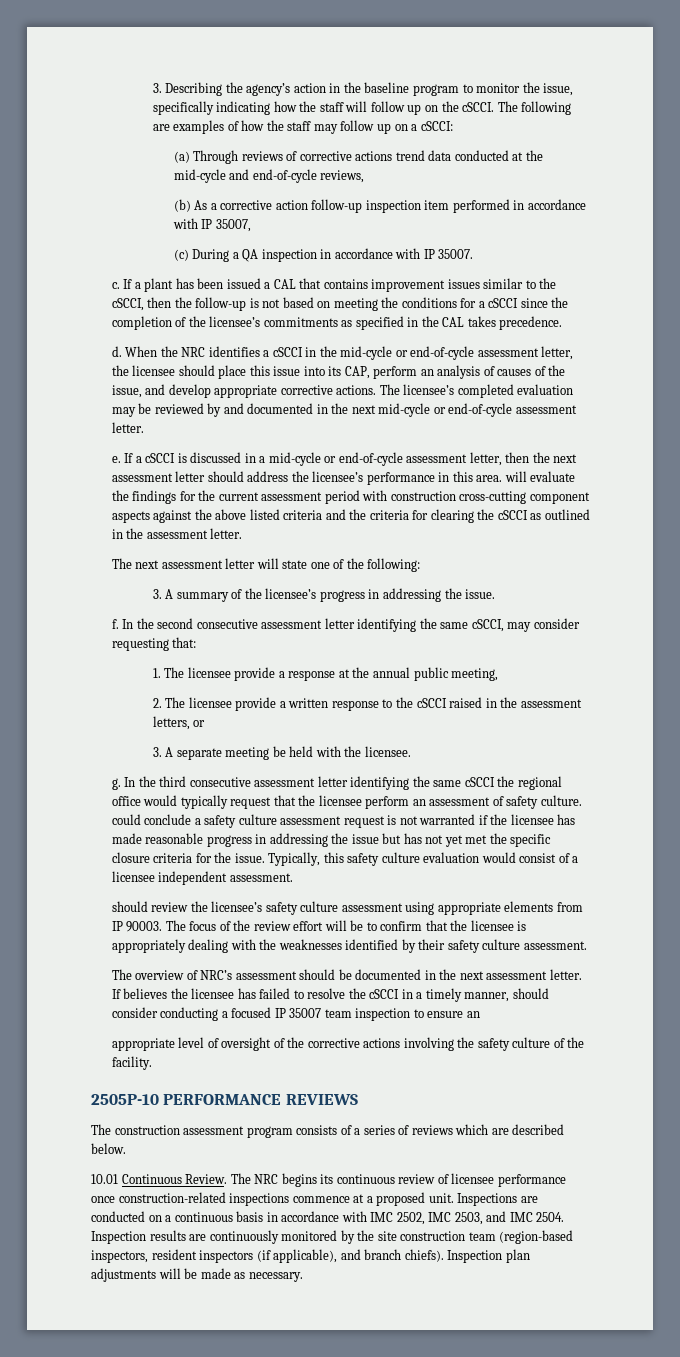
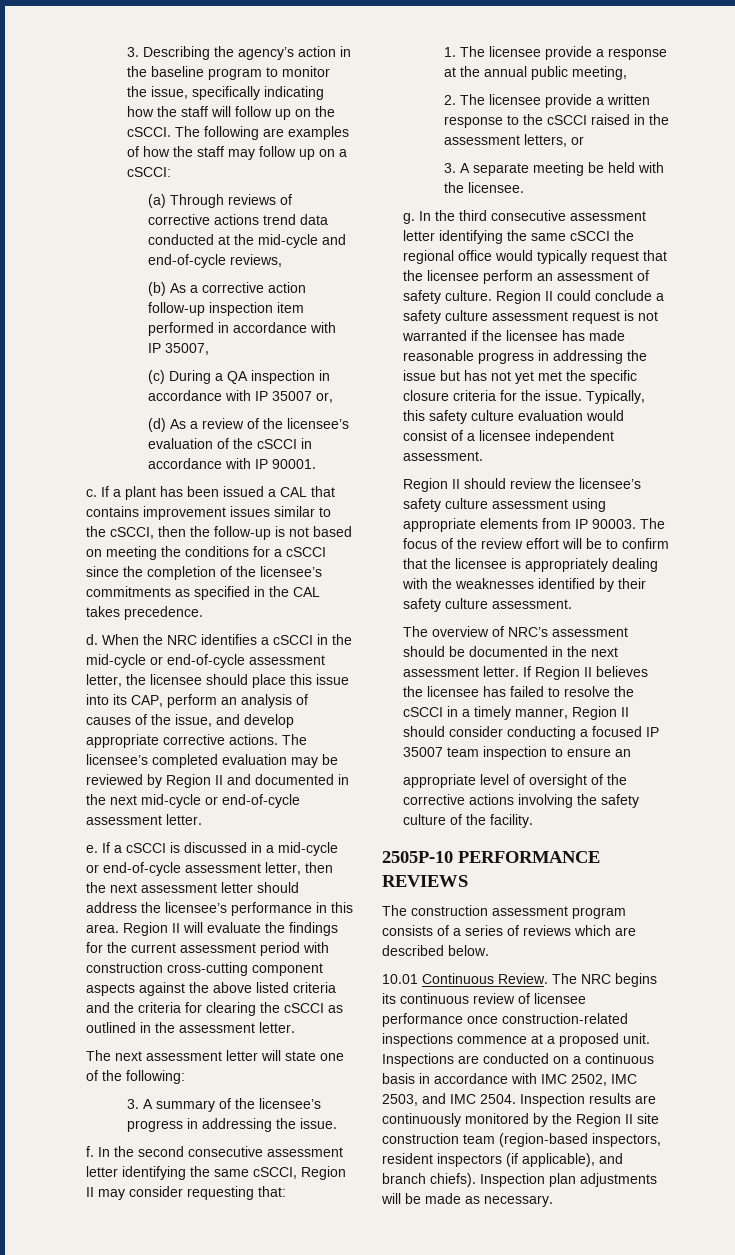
- (c) During a QA inspection in accordance with IP 35007.
+ (c) During a QA inspection in accordance with IP 35007 or,
+ (d) As a review of the licensee’s evaluation of the cSCCI in accordance with IP 90001.
- The licensee’s completed evaluation may be reviewed by and documented in the next mid-cycle or end-of-cycle assessment letter.
+ The licensee’s completed evaluation may be reviewed by Region II and documented in the next mid-cycle or end-of-cycle assessment letter.
- If a cSCCI is discussed in a mid-cycle or end-of-cycle assessment letter, then the next assessment letter should address the licensee’s performance in this area. will evaluate the findings for the current assessment period with construction cross-cutting component aspects against the above listed criteria and the criteria for clearing the cSCCI as outlined in the assessment letter.
+ If a cSCCI is discussed in a mid-cycle or end-of-cycle assessment letter, then the next assessment letter should address the licensee’s performance in this area. Region II will evaluate the findings for the current assessment period with construction cross-cutting component aspects against the above listed criteria and the criteria for clearing the cSCCI as outlined in the assessment letter.
- In the second consecutive assessment letter identifying the same cSCCI, may consider requesting that:
+ In the second consecutive assessment letter identifying the same cSCCI, Region II may consider requesting that:
- In the third consecutive assessment letter identifying the same cSCCI the regional office would typically request that the licensee perform an assessment of safety culture. could conclude a safety culture assessment request is not warranted if the licensee has made reasonable progress in addressing the issue but has not yet met the specific closure criteria for the issue.
+ In the third consecutive assessment letter identifying the same cSCCI the regional office would typically request that the licensee perform an assessment of safety culture. Region II could conclude a safety culture assessment request is not warranted if the licensee has made reasonable progress in addressing the issue but has not yet met the specific closure criteria for the issue.
- should review the licensee’s safety culture assessment using appropriate elements from IP 90003.
+ Region II should review the licensee’s safety culture assessment using appropriate elements from IP 90003.
- If believes the licensee has failed to resolve the cSCCI in a timely manner, should consider conducting a focused IP 35007 team inspection to ensure an
+ If Region II believes the licensee has failed to resolve the cSCCI in a timely manner, Region II should consider conducting a focused IP 35007 team inspection to ensure an
- Inspection results are continuously monitored by the site construction team (region-based inspectors, resident inspectors (if applicable), and branch chiefs).
+ Inspection results are continuously monitored by the Region II site construction team (region-based inspectors, resident inspectors (if applicable), and branch chiefs).

